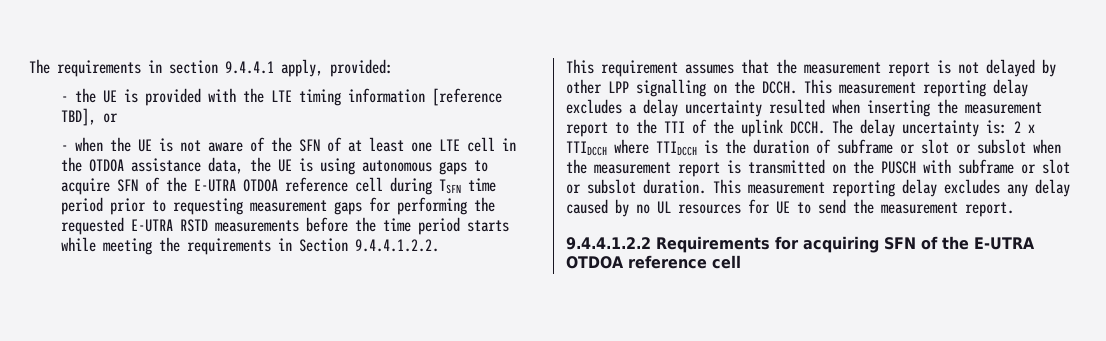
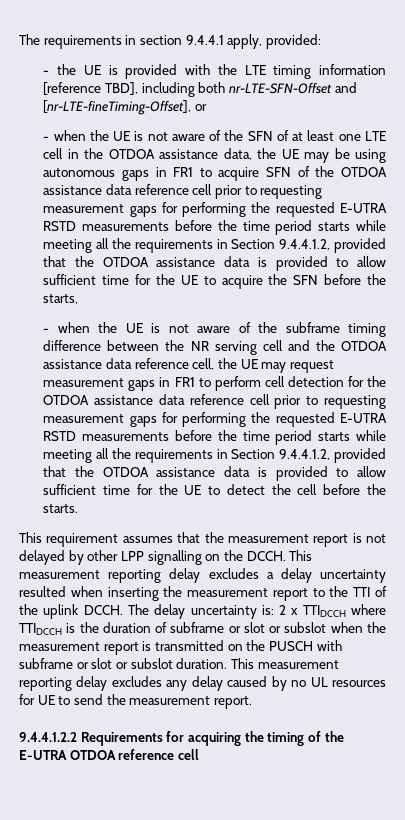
- - the UE is provided with the LTE timing information [reference TBD], or
+ - the UE is provided with the LTE timing information [reference TBD], including both nr-LTE-SFN-Offset and [nr-LTE-fineTiming-Offset], or
- - when the UE is not aware of the SFN of at least one LTE cell in the OTDOA assistance data, the UE is using autonomous gaps to acquire SFN of the E-UTRA OTDOA reference cell during TSFN time period prior to requesting measurement gaps for performing the requested E-UTRA RSTD measurements before the time period starts while meeting the requirements in Section 9.4.4.1.2.2.
+ - when the UE is not aware of the SFN of at least one LTE cell in the OTDOA assistance data, the UE may be using autonomous gaps in FR1 to acquire SFN of the OTDOA assistance data reference cell prior to requesting measurement gaps for performing the requested E-UTRA RSTD measurements before the time period starts while meeting all the requirements in Section 9.4.4.1.2, provided that the OTDOA assistance data is provided to allow sufficient time for the UE to acquire the SFN before the starts,
+ - when the UE is not aware of the subframe timing difference between the NR serving cell and the OTDOA assistance data reference cell, the UE may request measurement gaps in FR1 to perform cell detection for the OTDOA assistance data reference cell prior to requesting measurement gaps for performing the requested E-UTRA RSTD measurements before the time period starts while meeting all the requirements in Section 9.4.4.1.2, provided that the OTDOA assistance data is provided to allow sufficient time for the UE to detect the cell before the starts.
- 9.4.4.1.2.2 Requirements for acquiring SFN of the E-UTRA OTDOA reference cell
+ 9.4.4.1.2.2 Requirements for acquiring the timing of the E-UTRA OTDOA reference cell

